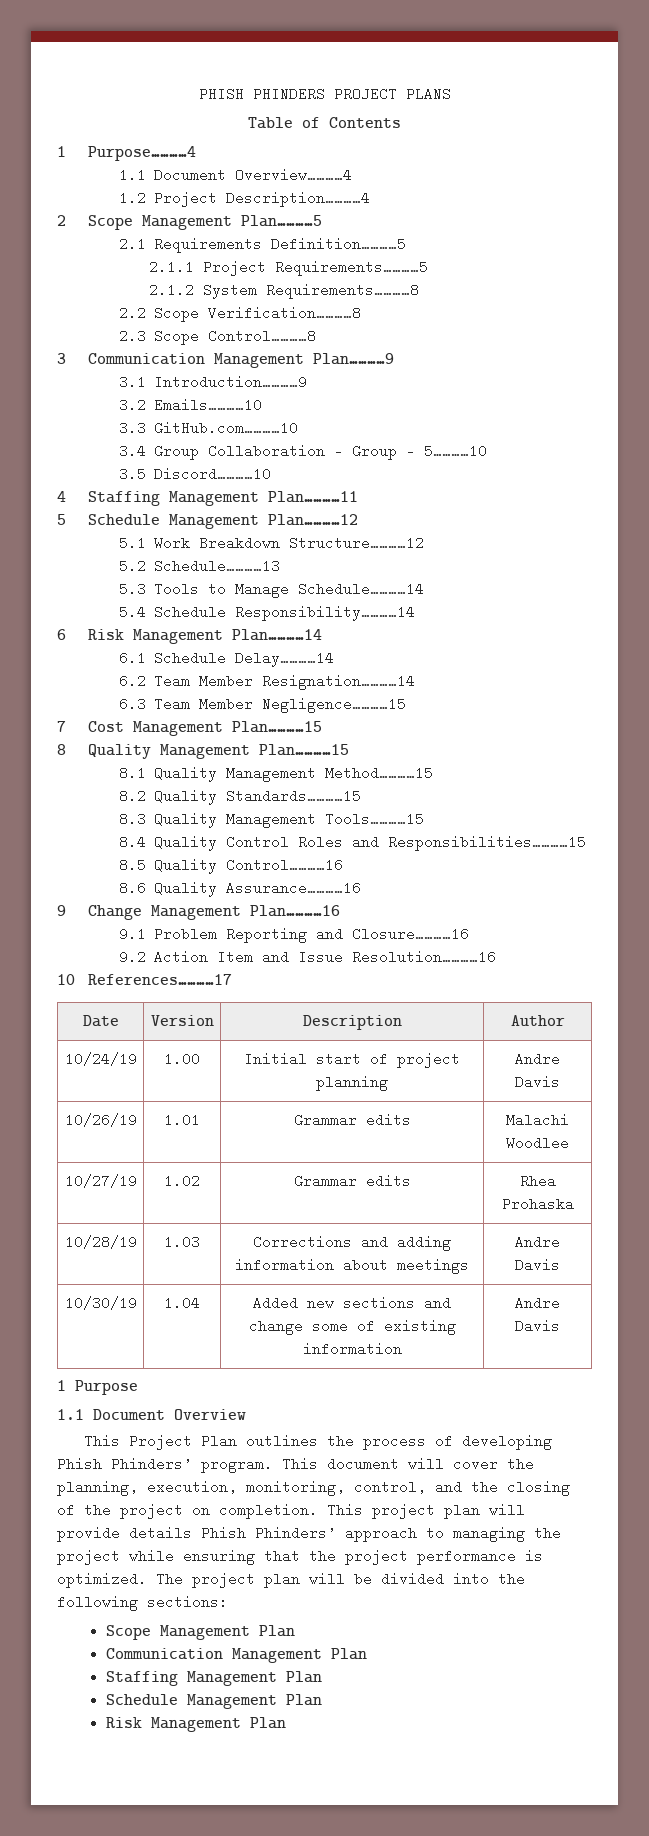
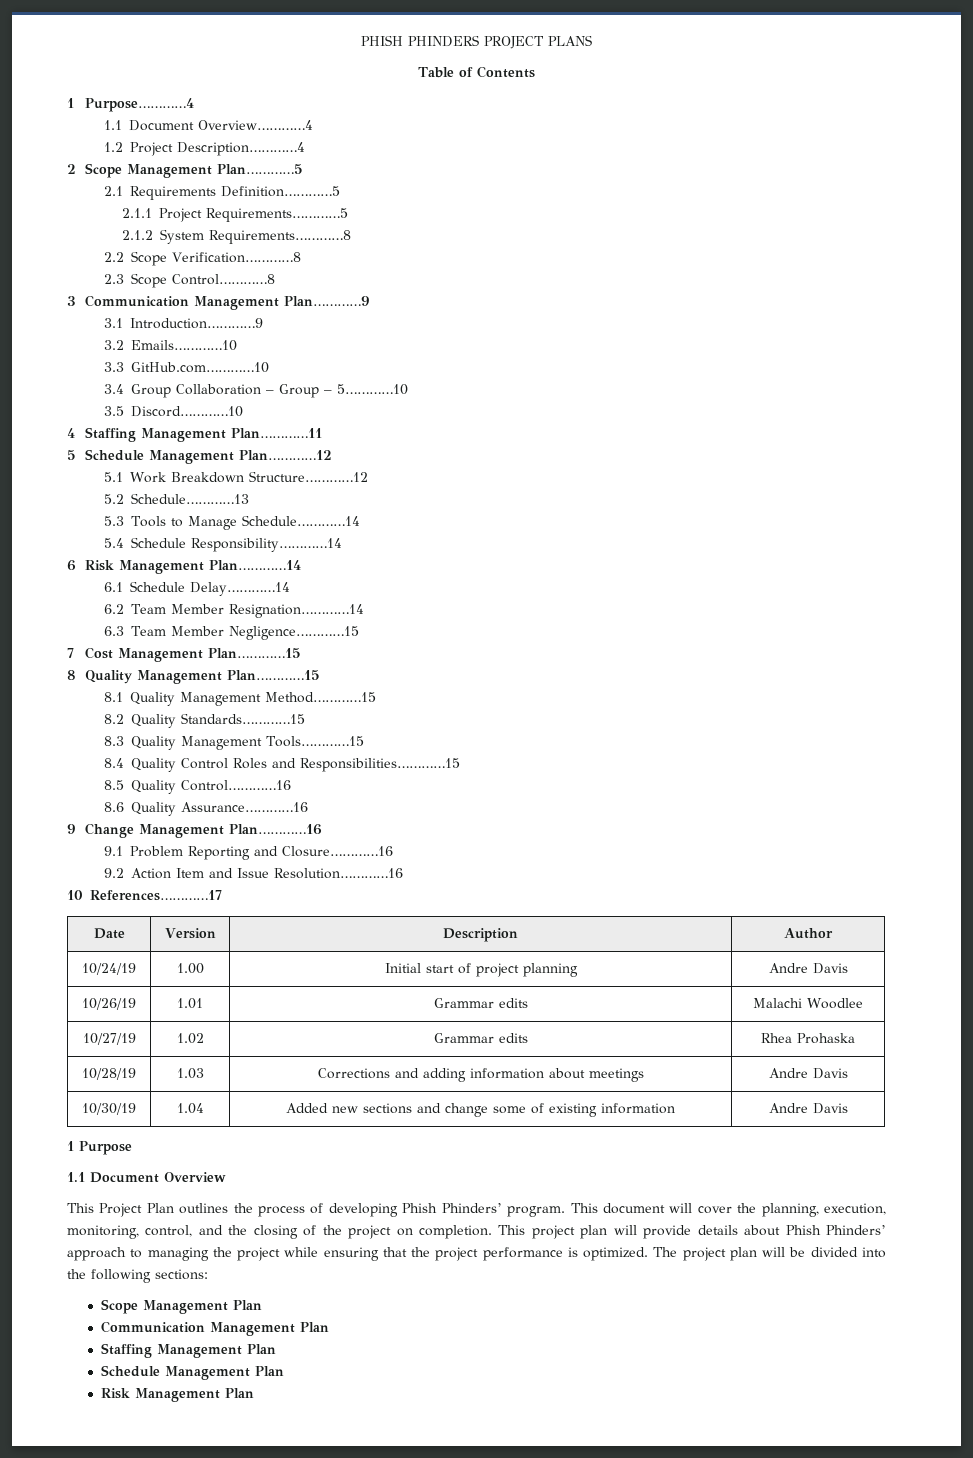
- This project plan will provide details Phish Phinders’ approach to managing the project while ensuring that the project performance is optimized.
+ This project plan will provide details about Phish Phinders’ approach to managing the project while ensuring that the project performance is optimized.

